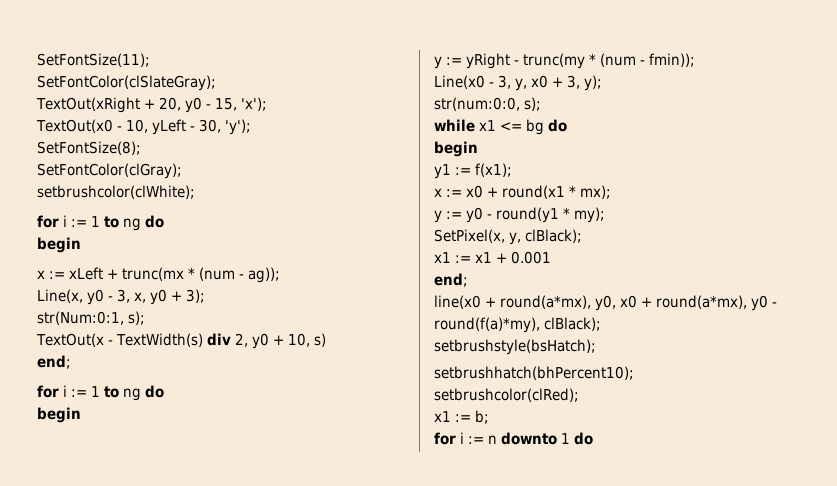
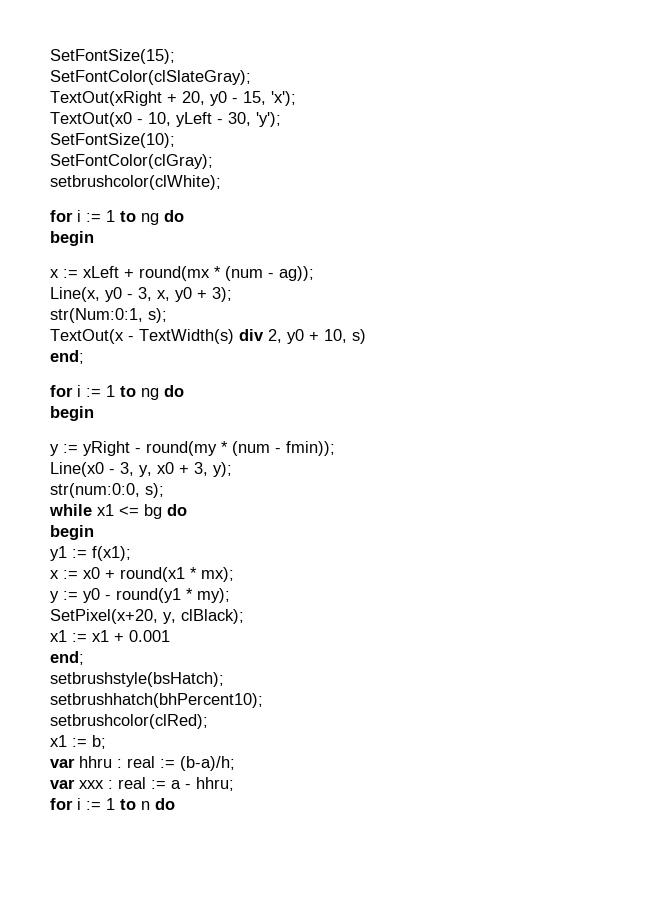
- SetFontSize(11);
+ SetFontSize(15);
- SetFontSize(8);
+ SetFontSize(10);
- x := xLeft + trunc(mx * (num - ag));
+ x := xLeft + round(mx * (num - ag));
- y := yRight - trunc(my * (num - fmin));
+ y := yRight - round(my * (num - fmin));
- SetPixel(x, y, clBlack);
+ SetPixel(x+20, y, clBlack);
- line(x0 + round(a*mx), y0, x0 + round(a*mx), y0 - round(f(a)*my), clBlack);
- for i := n downto 1 do
+ var hhru : real := (b-a)/h;
+ var xxx : real := a - hhru;
+ for i := 1 to n do

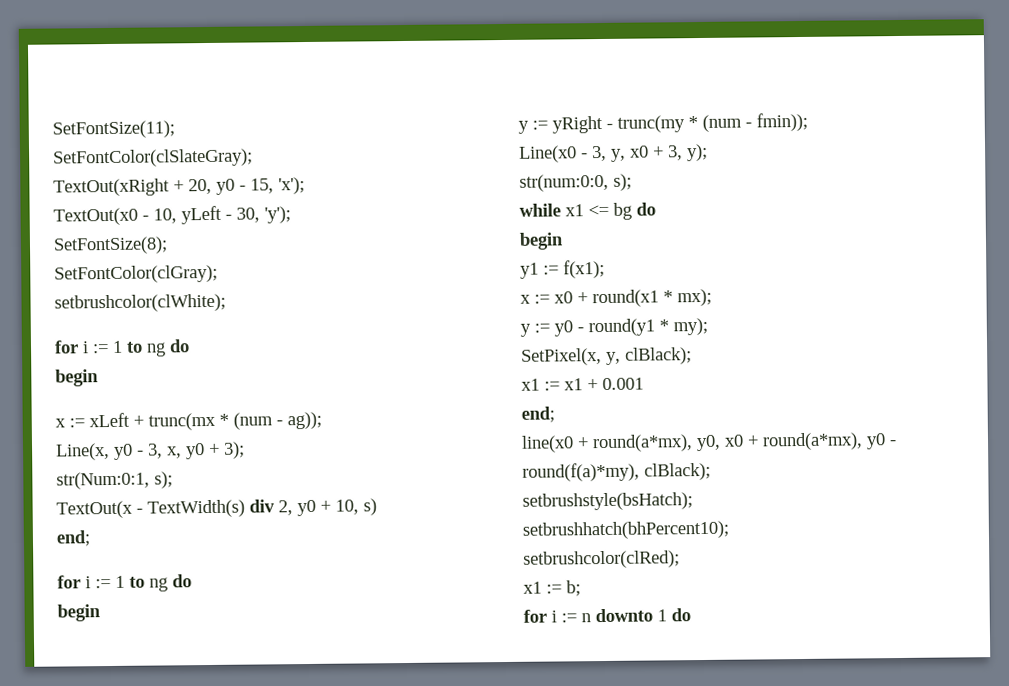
- SetFontSize(15);
+ SetFontSize(11);
- SetFontSize(10);
+ SetFontSize(8);
- x := xLeft + round(mx * (num - ag));
+ x := xLeft + trunc(mx * (num - ag));
- y := yRight - round(my * (num - fmin));
+ y := yRight - trunc(my * (num - fmin));
- SetPixel(x+20, y, clBlack);
+ SetPixel(x, y, clBlack);
+ line(x0 + round(a*mx), y0, x0 + round(a*mx), y0 - round(f(a)*my), clBlack);
- var hhru : real := (b-a)/h;
- var xxx : real := a - hhru;
- for i := 1 to n do
+ for i := n downto 1 do

